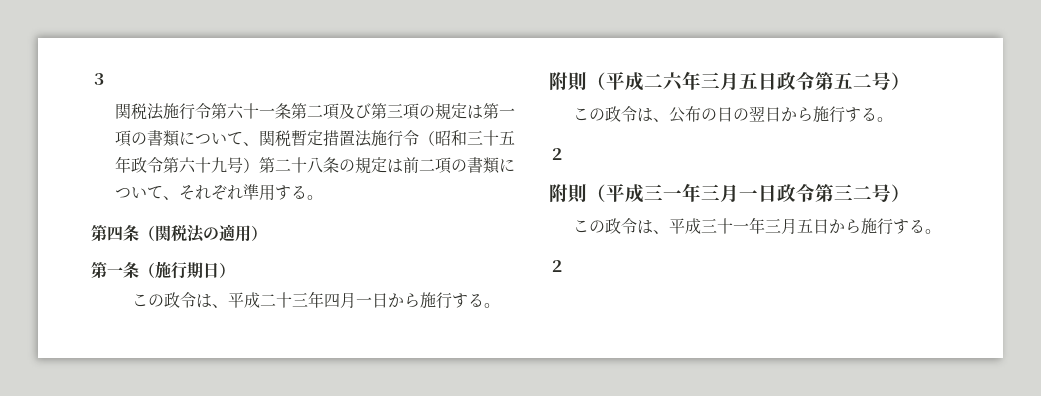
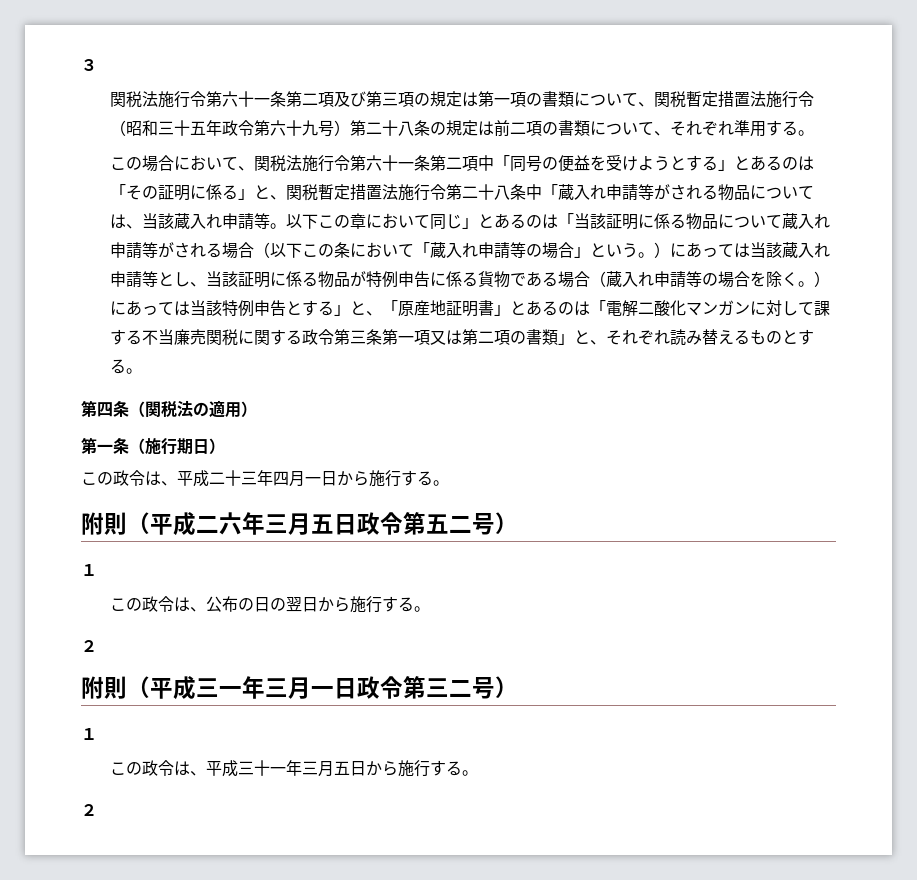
+ この場合において、関税法施行令第六十一条第二項中「同号の便益を受けようとする」とあるのは「その証明に係る」と、関税暫定措置法施行令第二十八条中「蔵入れ申請等がされる物品については、当該蔵入れ申請等。以下この章において同じ」とあるのは「当該証明に係る物品について蔵入れ申請等がされる場合（以下この条において「蔵入れ申請等の場合」という。）にあっては当該蔵入れ申請等とし、当該証明に係る物品が特例申告に係る貨物である場合（蔵入れ申請等の場合を除く。）にあっては当該特例申告とする」と、「原産地証明書」とあるのは「電解二酸化マンガンに対して課する不当廉売関税に関する政令第三条第一項又は第二項の書類」と、それぞれ読み替えるものとする。
  附則（平成二六年三月五日政令第五二号）
+ １
  附則（平成三一年三月一日政令第三二号）
+ １

